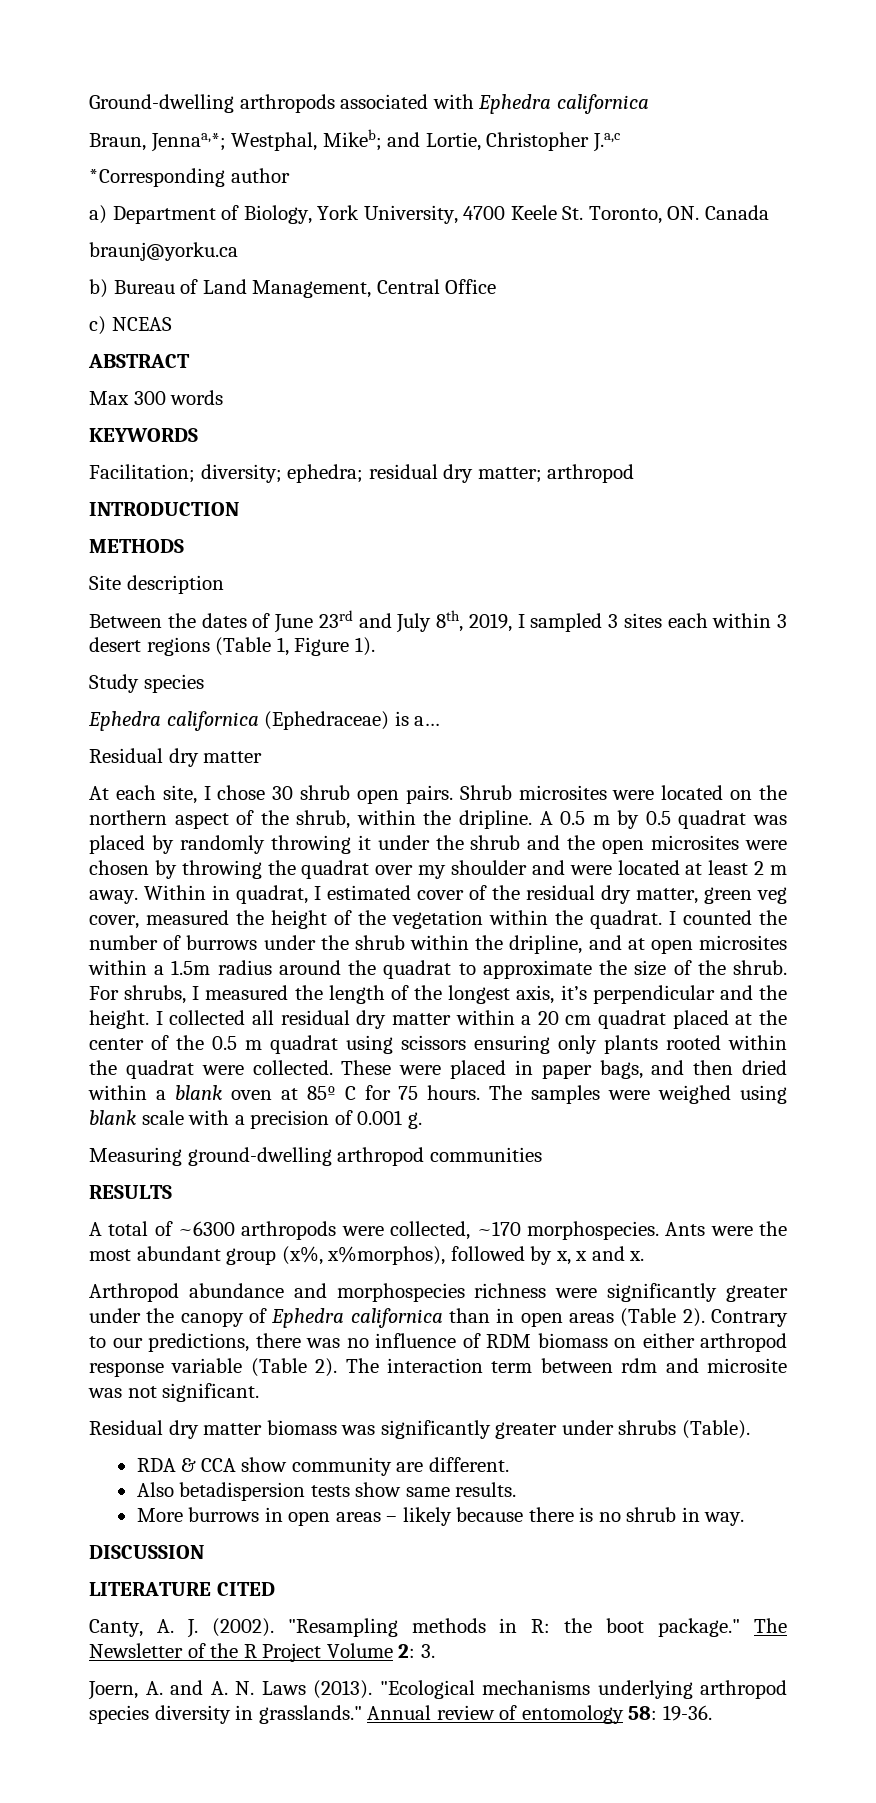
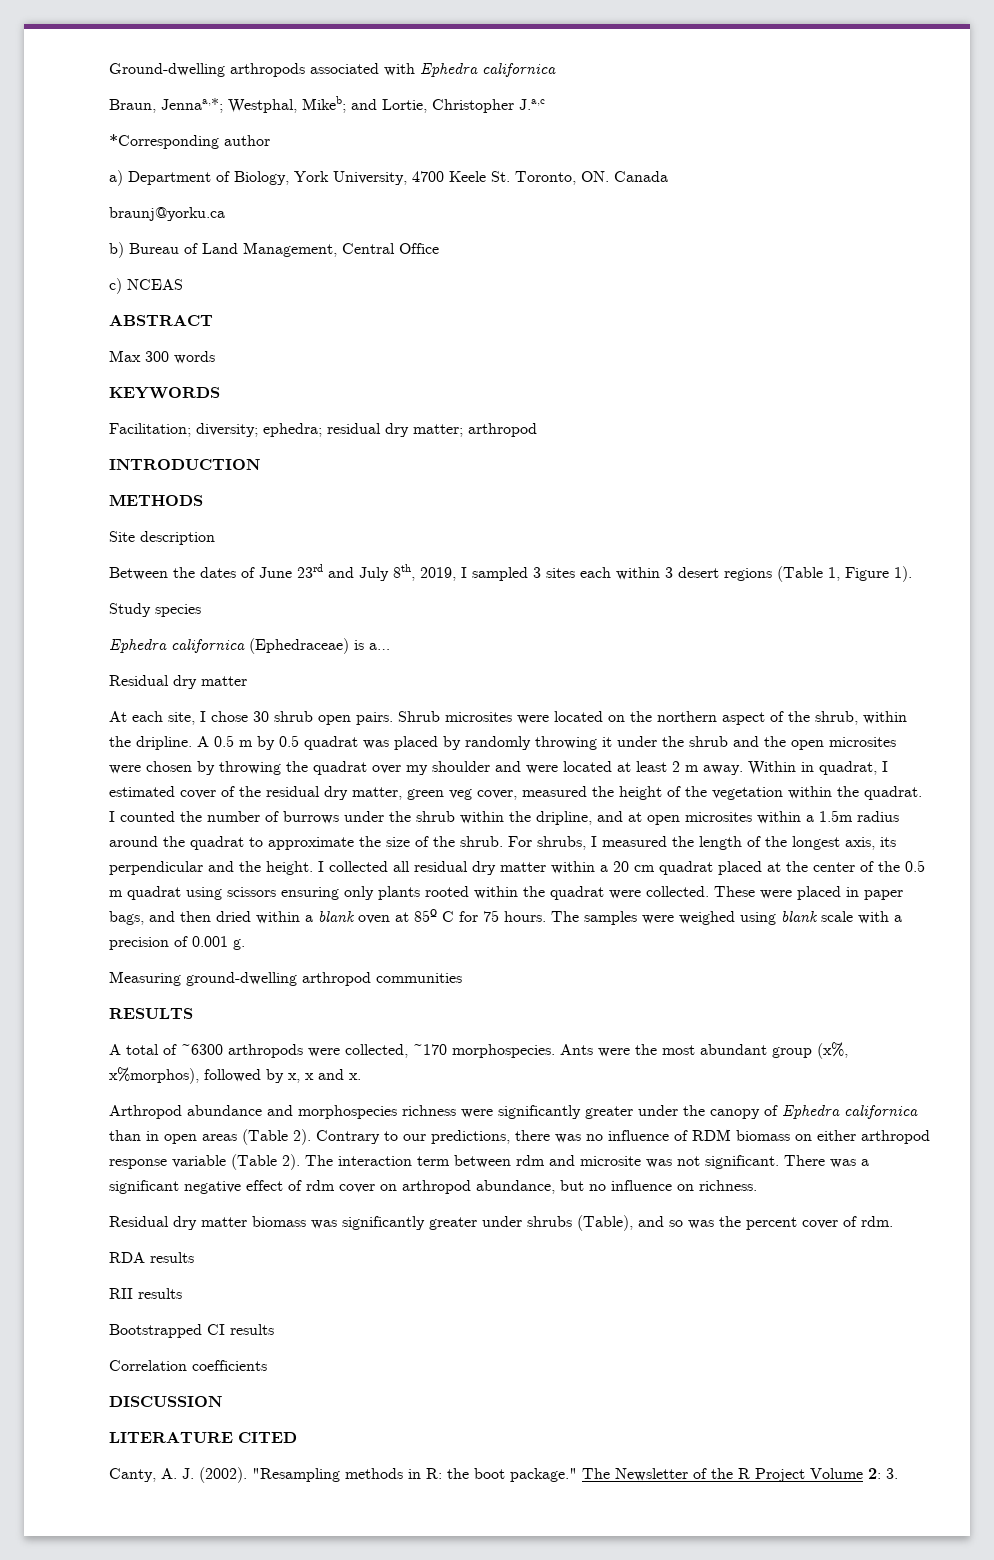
- For shrubs, I measured the length of the longest axis, it’s perpendicular and the height.
+ For shrubs, I measured the length of the longest axis, its perpendicular and the height.
+ There was a significant negative effect of rdm cover on arthropod abundance, but no influence on richness.
- Residual dry matter biomass was significantly greater under shrubs (Table).
- RDA & CCA show community are different.
- Also betadispersion tests show same results.
- More burrows in open areas – likely because there is no shrub in way.
+ Residual dry matter biomass was significantly greater under shrubs (Table), and so was the percent cover of rdm.
+ RDA results
+ RII results
+ Bootstrapped CI results
+ Correlation coefficients
- Joern, A. and A. N. Laws (2013). "Ecological mechanisms underlying arthropod species diversity in grasslands." Annual review of entomology 58: 19-36.

